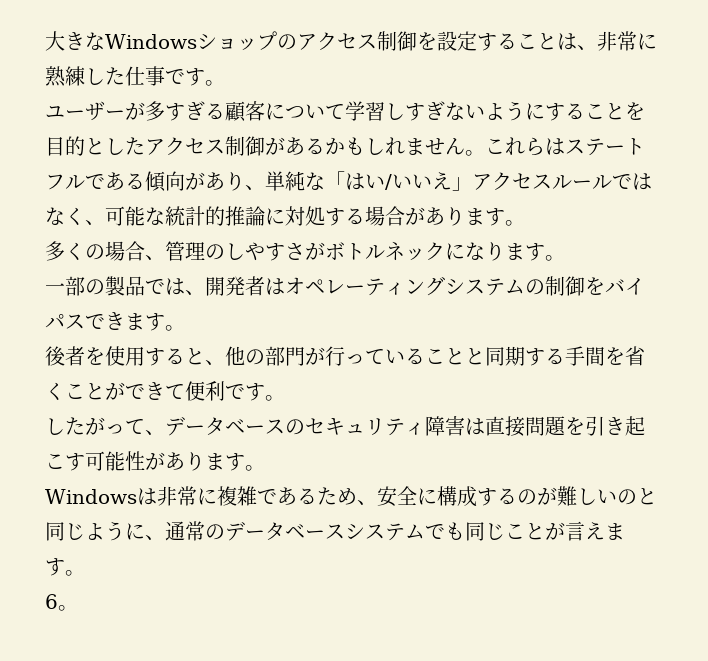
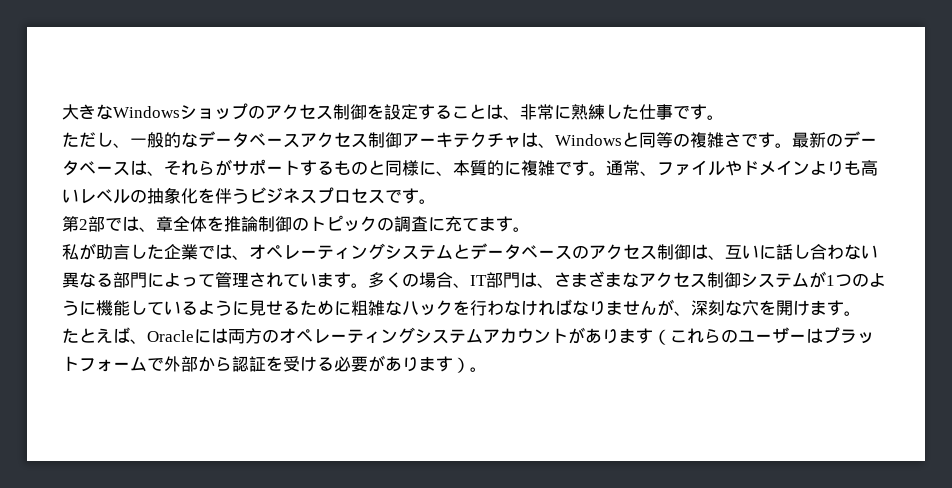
- ユーザーが多すぎる顧客について学習しすぎないようにすることを目的としたアクセス制御があるかもしれません。これらはステートフルである傾向があり、単純な「はい/いいえ」アクセスルールではなく、可能な統計的推論に対処する場合があります。
- 多くの場合、管理のしやすさがボトルネックになります。
- 一部の製品では、開発者はオペレーティングシステムの制御をバイパスできます。
- 後者を使用すると、他の部門が行っていることと同期する手間を省くことができて便利です。
- したがって、データベースのセキュリティ障害は直接問題を引き起こす可能性があります。
- Windowsは非常に複雑であるため、安全に構成するのが難しいのと同じように、通常のデータベースシステムでも同じことが言えます。
- 6。
+ ただし、一般的なデータベースアクセス制御アーキテクチャは、Windowsと同等の複雑さです。最新のデータベースは、それらがサポートするものと同様に、本質的に複雑です。通常、ファイルやドメインよりも高いレベルの抽象化を伴うビジネスプロセスです。
+ 第2部では、章全体を推論制御のトピックの調査に充てます。
+ 私が助言した企業では、オペレーティングシステムとデータベースのアクセス制御は、互いに話し合わない異なる部門によって管理されています。多くの場合、IT部門は、さまざまなアクセス制御システムが1つのように機能しているように見せるために粗雑なハックを行わなければなりませんが、深刻な穴を開けます。
+ たとえば、Oracleには両方のオペレーティングシステムアカウントがあります（これらのユーザーはプラットフォームで外部から認証を受ける必要があります）。

